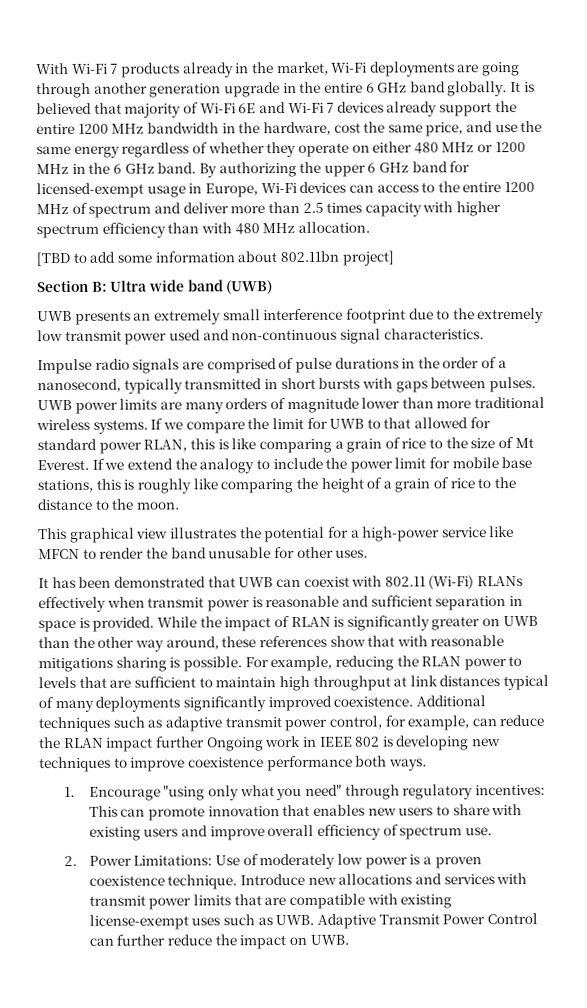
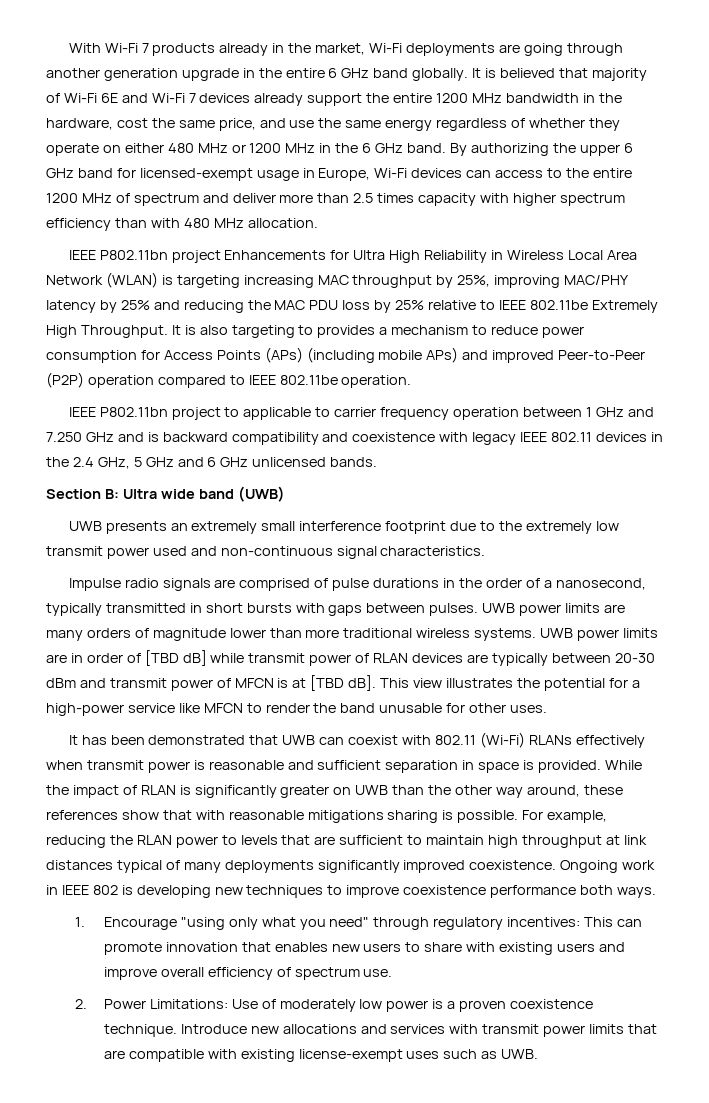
- [TBD to add some information about 802.11bn project]
+ IEEE P802.11bn project Enhancements for Ultra High Reliability in Wireless Local Area Network (WLAN) is targeting increasing MAC throughput by 25%, improving MAC/PHY latency by 25% and reducing the MAC PDU loss by 25% relative to IEEE 802.11be Extremely High Throughput. It is also targeting to provides a mechanism to reduce power consumption for Access Points (APs) (including mobile APs) and improved Peer-to-Peer (P2P) operation compared to IEEE 802.11be operation.
+ IEEE P802.11bn project to applicable to carrier frequency operation between 1 GHz and 7.250 GHz and is backward compatibility and coexistence with legacy IEEE 802.11 devices in the 2.4 GHz, 5 GHz and 6 GHz unlicensed bands.
- If we compare the limit for UWB to that allowed for standard power RLAN, this is like comparing a grain of rice to the size of Mt Everest. If we extend the analogy to include the power limit for mobile base stations, this is roughly like comparing the height of a grain of rice to the distance to the moon.
- This graphical view illustrates the potential for a high-power service like MFCN to render the band unusable for other uses.
+ UWB power limits are in order of [TBD dB] while transmit power of RLAN devices are typically between 20-30 dBm and transmit power of MFCN is at [TBD dB]. This view illustrates the potential for a high-power service like MFCN to render the band unusable for other uses.
- Additional techniques such as adaptive transmit power control, for example, can reduce the RLAN impact further Ongoing work in IEEE 802 is developing new techniques to improve coexistence performance both ways.
+ Ongoing work in IEEE 802 is developing new techniques to improve coexistence performance both ways.
- Introduce new allocations and services with transmit power limits that are compatible with existing license-exempt uses such as UWB. Adaptive Transmit Power Control can further reduce the impact on UWB.
+ Introduce new allocations and services with transmit power limits that are compatible with existing license-exempt uses such as UWB.

